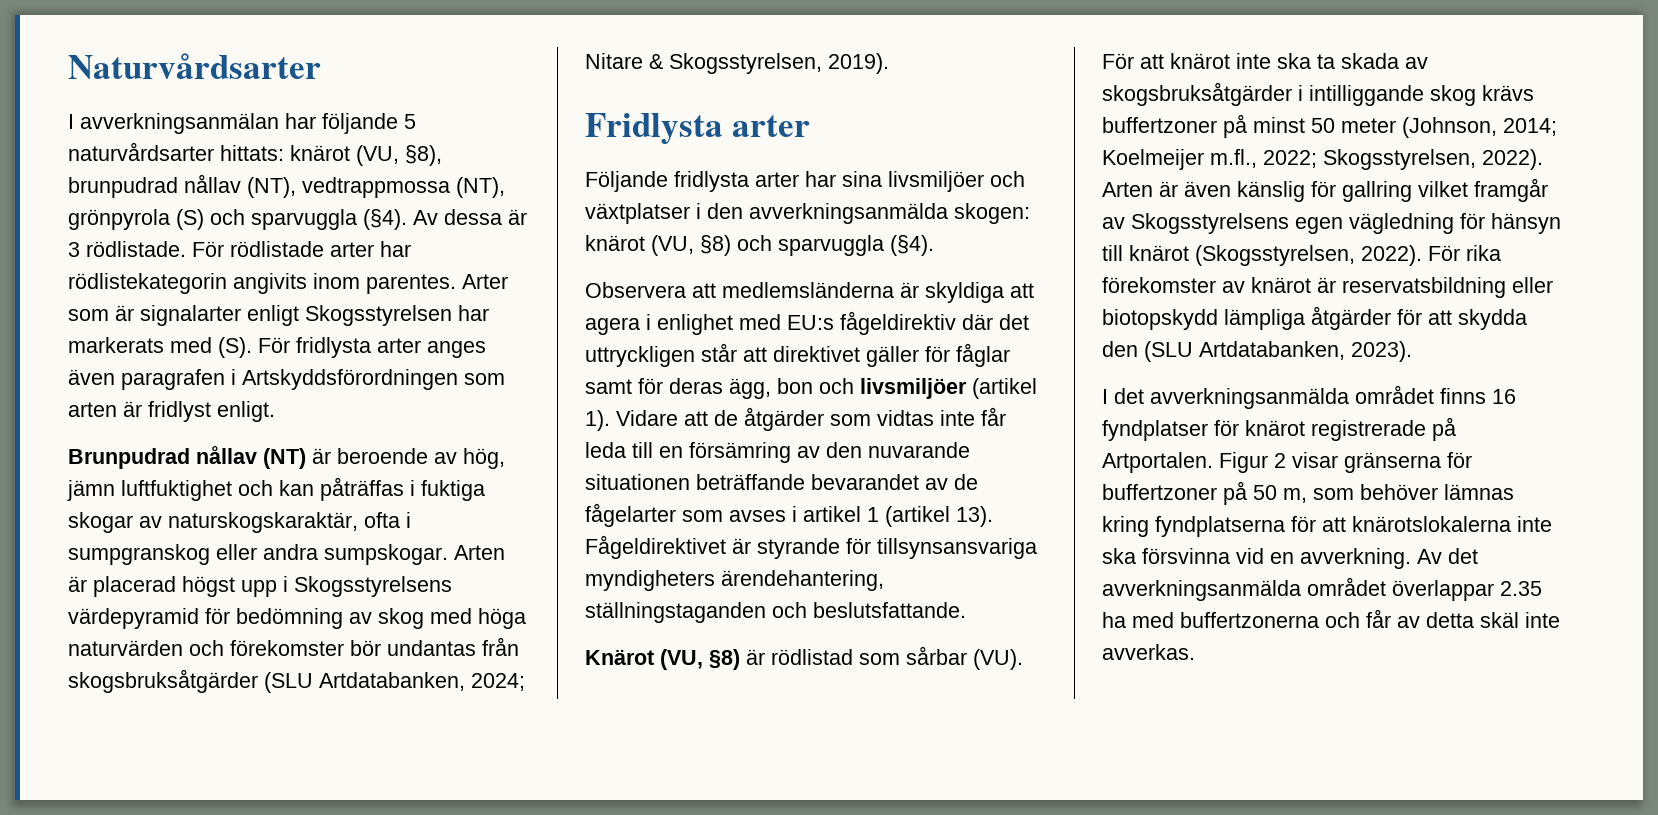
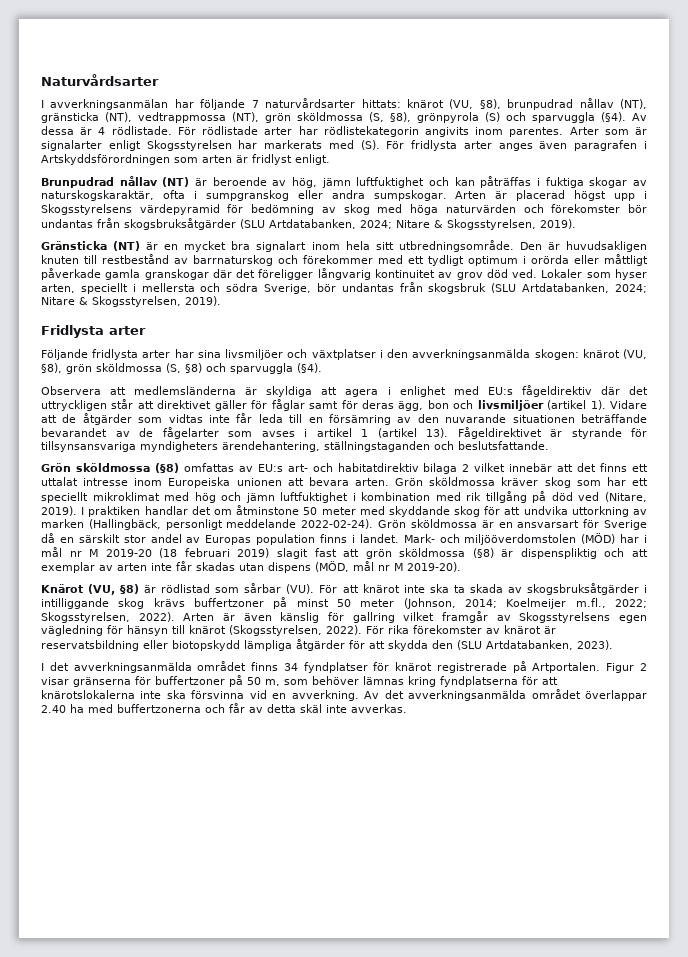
- I avverkningsanmälan har följande 5 naturvårdsarter hittats: knärot (VU, §8), brunpudrad nållav (NT), vedtrappmossa (NT), grönpyrola (S) och sparvuggla (§4).
+ I avverkningsanmälan har följande 7 naturvårdsarter hittats: knärot (VU, §8), brunpudrad nållav (NT), gränsticka (NT), vedtrappmossa (NT), grön sköldmossa (S, §8), grönpyrola (S) och sparvuggla (§4).
- Av dessa är 3 rödlistade.
+ Av dessa är 4 rödlistade.
+ Gränsticka (NT) är en mycket bra signalart inom hela sitt utbredningsområde. Den är huvudsakligen knuten till restbestånd av barrnaturskog och förekommer med ett tydligt optimum i orörda eller måttligt påverkade gamla granskogar där det föreligger långvarig kontinuitet av grov död ved. Lokaler som hyser arten, speciellt i mellersta och södra Sverige, bör undantas från skogsbruk (SLU Artdatabanken, 2024; Nitare & Skogsstyrelsen, 2019).
- Följande fridlysta arter har sina livsmiljöer och växtplatser i den avverkningsanmälda skogen: knärot (VU, §8) och sparvuggla (§4).
+ Följande fridlysta arter har sina livsmiljöer och växtplatser i den avverkningsanmälda skogen: knärot (VU, §8), grön sköldmossa (S, §8) och sparvuggla (§4).
+ Grön sköldmossa (§8) omfattas av EU:s art- och habitatdirektiv bilaga 2 vilket innebär att det finns ett uttalat intresse inom Europeiska unionen att bevara arten. Grön sköldmossa kräver skog som har ett speciellt mikroklimat med hög och jämn luftfuktighet i kombination med rik tillgång på död ved (Nitare, 2019). I praktiken handlar det om åtminstone 50 meter med skyddande skog för att undvika uttorkning av marken (Hallingbäck, personligt meddelande 2022-02-24). Grön sköldmossa är en ansvarsart för Sverige då en särskilt stor andel av Europas population finns i landet. Mark- och miljööverdomstolen (MÖD) har i mål nr M 2019-20 (18 februari 2019) slagit fast att grön sköldmossa (§8) är dispenspliktig och att exemplar av arten inte får skadas utan dispens (MÖD, mål nr M 2019-20).
- I det avverkningsanmälda området finns 16 fyndplatser för knärot registrerade på Artportalen.
+ I det avverkningsanmälda området finns 34 fyndplatser för knärot registrerade på Artportalen.
- Av det avverkningsanmälda området överlappar 2.35 ha med buffertzonerna och får av detta skäl inte avverkas.
+ Av det avverkningsanmälda området överlappar 2.40 ha med buffertzonerna och får av detta skäl inte avverkas.

